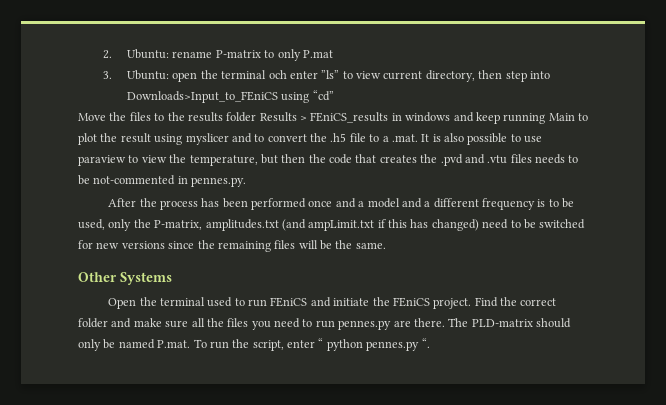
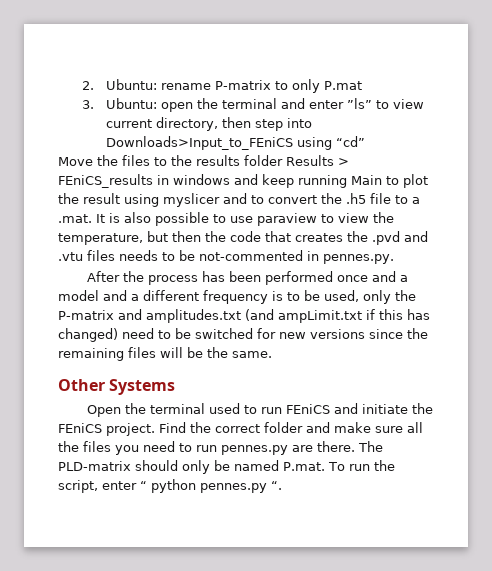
- 3. Ubuntu: open the terminal och enter ”ls” to view current directory, then step into Downloads>Input_to_FEniCS using “cd”
+ 3. Ubuntu: open the terminal and enter ”ls” to view current directory, then step into Downloads>Input_to_FEniCS using “cd”
- After the process has been performed once and a model and a different frequency is to be used, only the P-matrix, amplitudes.txt (and ampLimit.txt if this has changed) need to be switched for new versions since the remaining files will be the same.
+ After the process has been performed once and a model and a different frequency is to be used, only the P-matrix and amplitudes.txt (and ampLimit.txt if this has changed) need to be switched for new versions since the remaining files will be the same.

